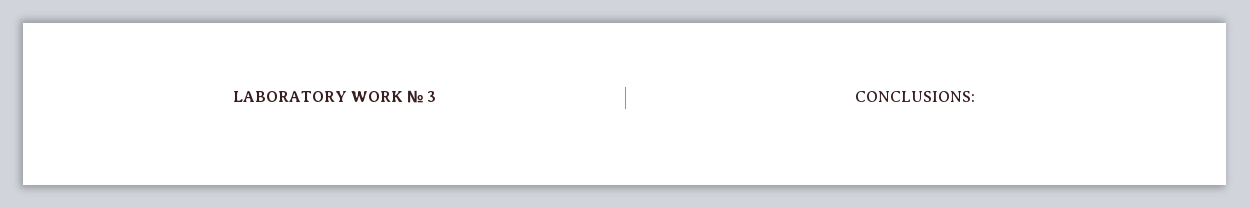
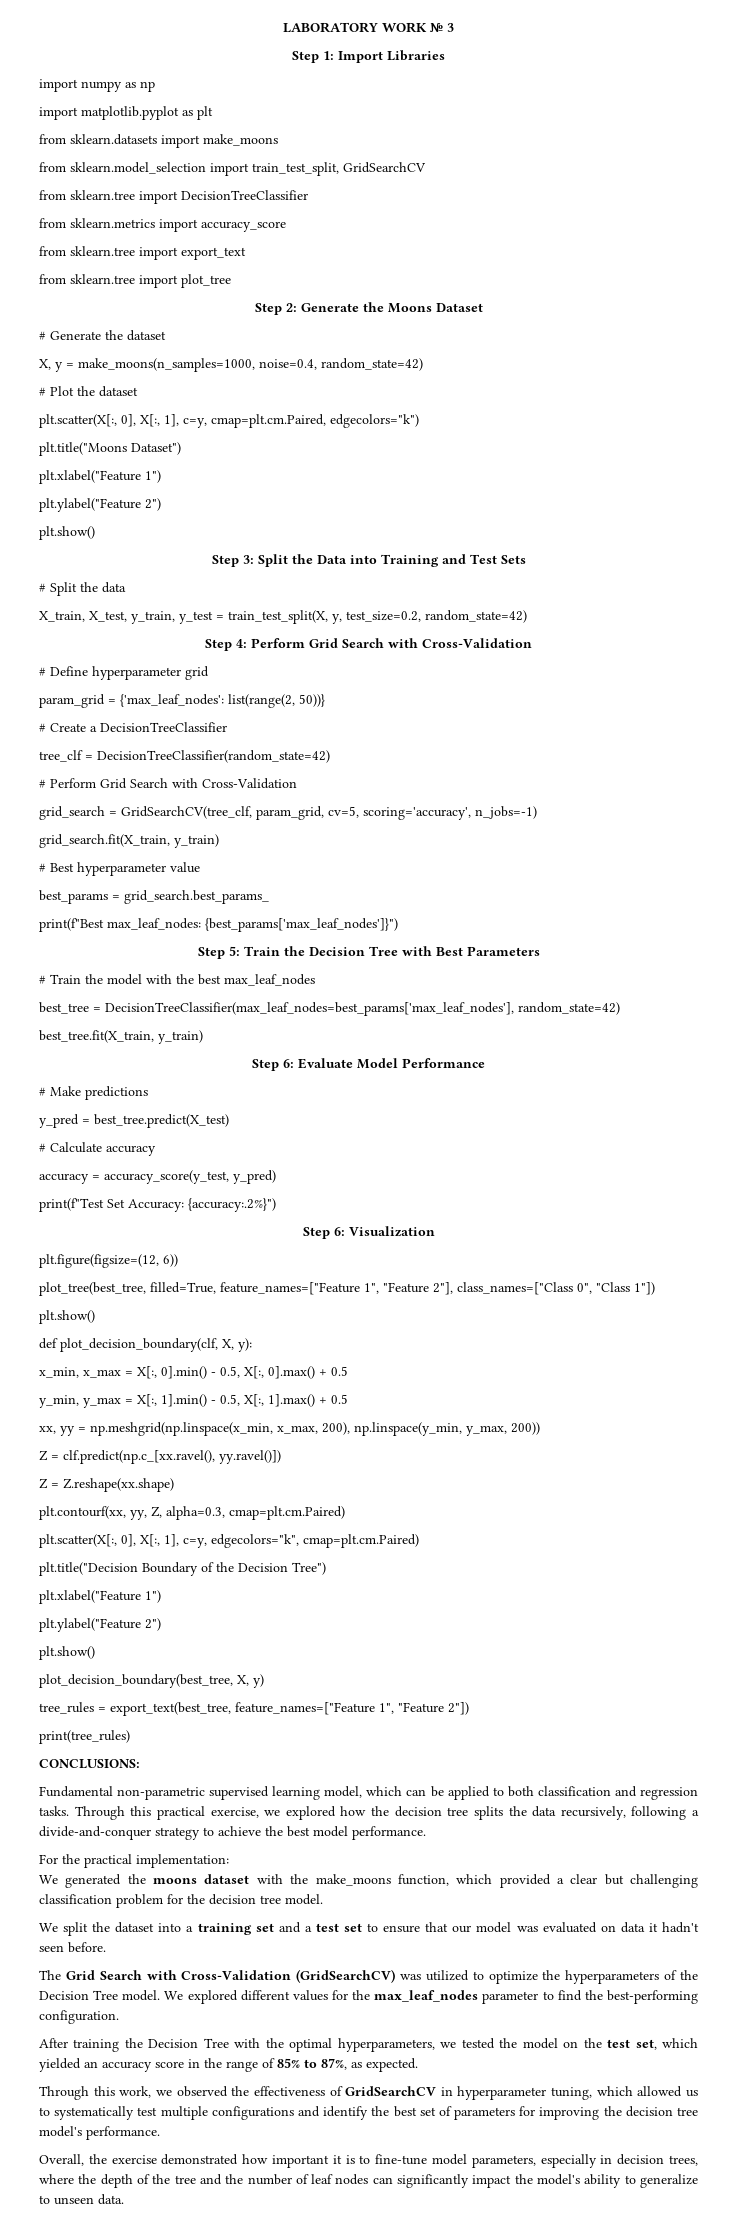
+ Step 1: Import Libraries
+ import numpy as np
+ import matplotlib.pyplot as plt
+ from sklearn.datasets import make_moons
+ from sklearn.model_selection import train_test_split, GridSearchCV
+ from sklearn.tree import DecisionTreeClassifier
+ from sklearn.metrics import accuracy_score
+ from sklearn.tree import export_text
+ from sklearn.tree import plot_tree
+ Step 2: Generate the Moons Dataset
+ # Generate the dataset
+ X, y = make_moons(n_samples=1000, noise=0.4, random_state=42)
+ # Plot the dataset
+ plt.scatter(X[:, 0], X[:, 1], c=y, cmap=plt.cm.Paired, edgecolors="k")
+ plt.title("Moons Dataset")
+ plt.xlabel("Feature 1")
+ plt.ylabel("Feature 2")
+ plt.show()
+ Step 3: Split the Data into Training and Test Sets
+ # Split the data
+ X_train, X_test, y_train, y_test = train_test_split(X, y, test_size=0.2, random_state=42)
+ Step 4: Perform Grid Search with Cross-Validation
+ # Define hyperparameter grid
+ param_grid = {'max_leaf_nodes': list(range(2, 50))}
+ # Create a DecisionTreeClassifier
+ tree_clf = DecisionTreeClassifier(random_state=42)
+ # Perform Grid Search with Cross-Validation
+ grid_search = GridSearchCV(tree_clf, param_grid, cv=5, scoring='accuracy', n_jobs=-1)
+ grid_search.fit(X_train, y_train)
+ # Best hyperparameter value
+ best_params = grid_search.best_params_
+ print(f"Best max_leaf_nodes: {best_params['max_leaf_nodes']}")
+ Step 5: Train the Decision Tree with Best Parameters
+ # Train the model with the best max_leaf_nodes
+ best_tree = DecisionTreeClassifier(max_leaf_nodes=best_params['max_leaf_nodes'], random_state=42)
+ best_tree.fit(X_train, y_train)
+ Step 6: Evaluate Model Performance
+ # Make predictions
+ y_pred = best_tree.predict(X_test)
+ # Calculate accuracy
+ accuracy = accuracy_score(y_test, y_pred)
+ print(f"Test Set Accuracy: {accuracy:.2%}")
+ Step 6: Visualization
+ plt.figure(figsize=(12, 6))
+ plot_tree(best_tree, filled=True, feature_names=["Feature 1", "Feature 2"], class_names=["Class 0", "Class 1"])
+ plt.show()
+ def plot_decision_boundary(clf, X, y):
+ x_min, x_max = X[:, 0].min() - 0.5, X[:, 0].max() + 0.5
+ y_min, y_max = X[:, 1].min() - 0.5, X[:, 1].max() + 0.5
+ xx, yy = np.meshgrid(np.linspace(x_min, x_max, 200), np.linspace(y_min, y_max, 200))
+ Z = clf.predict(np.c_[xx.ravel(), yy.ravel()])
+ Z = Z.reshape(xx.shape)
+ plt.contourf(xx, yy, Z, alpha=0.3, cmap=plt.cm.Paired)
+ plt.scatter(X[:, 0], X[:, 1], c=y, edgecolors="k", cmap=plt.cm.Paired)
+ plt.title("Decision Boundary of the Decision Tree")
+ plt.xlabel("Feature 1")
+ plt.ylabel("Feature 2")
+ plt.show()
+ plot_decision_boundary(best_tree, X, y)
+ tree_rules = export_text(best_tree, feature_names=["Feature 1", "Feature 2"])
+ print(tree_rules)
  CONCLUSIONS:
+ Fundamental non-parametric supervised learning model, which can be applied to both classification and regression tasks. Through this practical exercise, we explored how the decision tree splits the data recursively, following a divide-and-conquer strategy to achieve the best model performance.
+ For the practical implementation:
+ We generated the moons dataset with the make_moons function, which provided a clear but challenging classification problem for the decision tree model.
+ We split the dataset into a training set and a test set to ensure that our model was evaluated on data it hadn't seen before.
+ The Grid Search with Cross-Validation (GridSearchCV) was utilized to optimize the hyperparameters of the Decision Tree model. We explored different values for the max_leaf_nodes parameter to find the best-performing configuration.
+ After training the Decision Tree with the optimal hyperparameters, we tested the model on the test set, which yielded an accuracy score in the range of 85% to 87%, as expected.
+ Through this work, we observed the effectiveness of GridSearchCV in hyperparameter tuning, which allowed us to systematically test multiple configurations and identify the best set of parameters for improving the decision tree model's performance.
+ Overall, the exercise demonstrated how important it is to fine-tune model parameters, especially in decision trees, where the depth of the tree and the number of leaf nodes can significantly impact the model's ability to generalize to unseen data.

